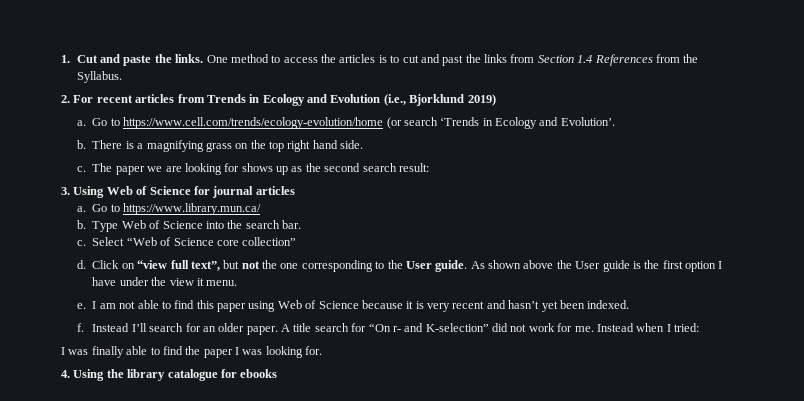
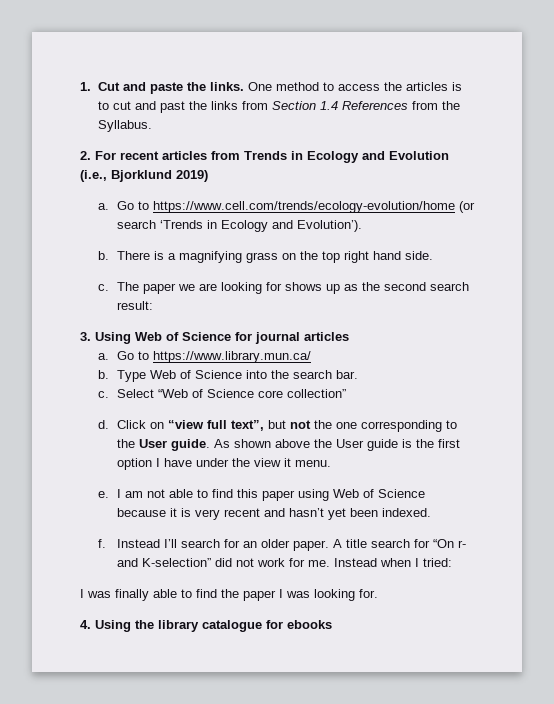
- Go to https://www.cell.com/trends/ecology-evolution/home (or search ‘Trends in Ecology and Evolution’.
+ Go to https://www.cell.com/trends/ecology-evolution/home (or search ‘Trends in Ecology and Evolution’).

